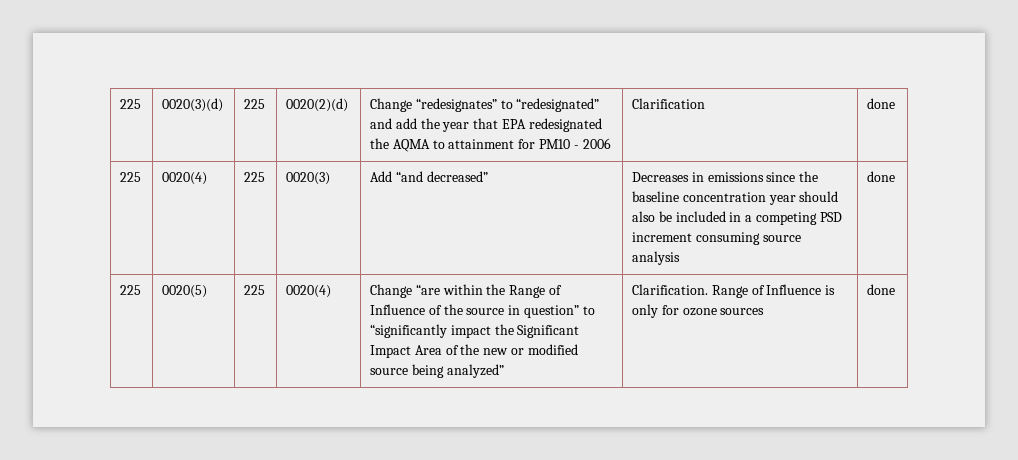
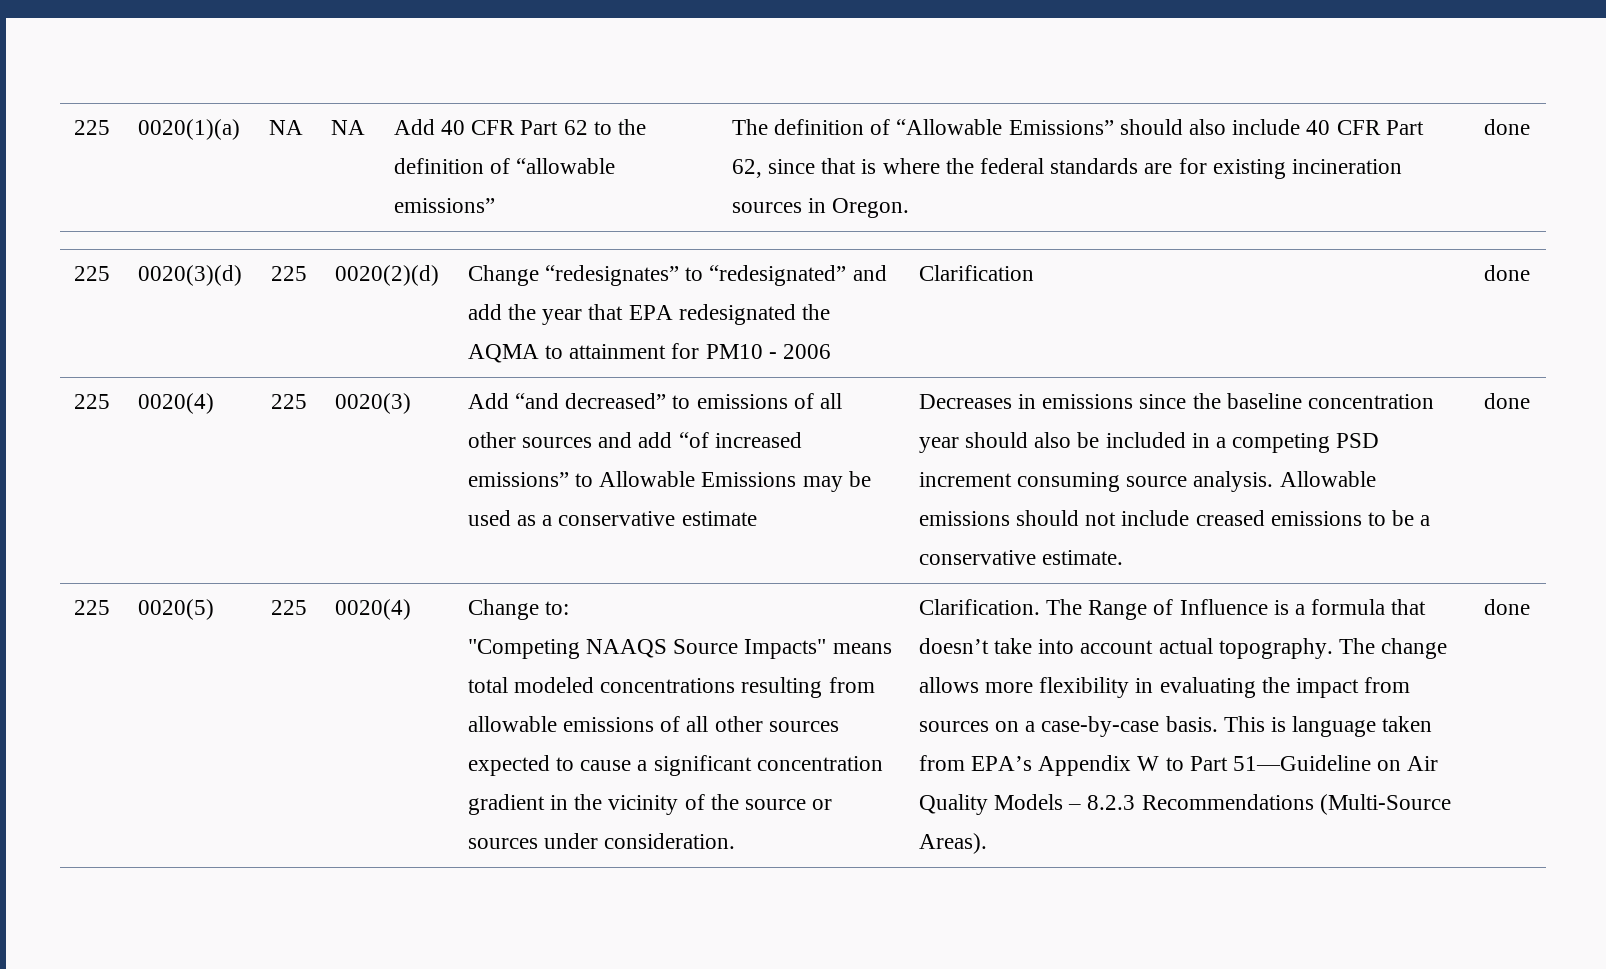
+ 225 | 0020(1)(a) | NA | NA | Add 40 CFR Part 62 to the definition of “allowable emissions” | The definition of “Allowable Emissions” should also include 40 CFR Part 62, since that is where the federal standards are for existing incineration sources in Oregon. | done
- Add “and decreased”
+ Add “and decreased” to emissions of all other sources and add “of increased emissions” to Allowable Emissions may be used as a conservative estimate
- Decreases in emissions since the baseline concentration year should also be included in a competing PSD increment consuming source analysis
+ Decreases in emissions since the baseline concentration year should also be included in a competing PSD increment consuming source analysis. Allowable emissions should not include creased emissions to be a conservative estimate.
- Change “are within the Range of Influence of the source in question” to “significantly impact the Significant Impact Area of the new or modified source being analyzed”
+ Change to:
+ "Competing NAAQS Source Impacts" means total modeled concentrations resulting from allowable emissions of all other sources expected to cause a significant concentration gradient in the vicinity of the source or sources under consideration.
- Range of Influence is only for ozone sources
+ The Range of Influence is a formula that doesn’t take into account actual topography. The change allows more flexibility in evaluating the impact from sources on a case-by-case basis. This is language taken from EPA’s Appendix W to Part 51—Guideline on Air Quality Models – 8.2.3 Recommendations (Multi-Source Areas).

